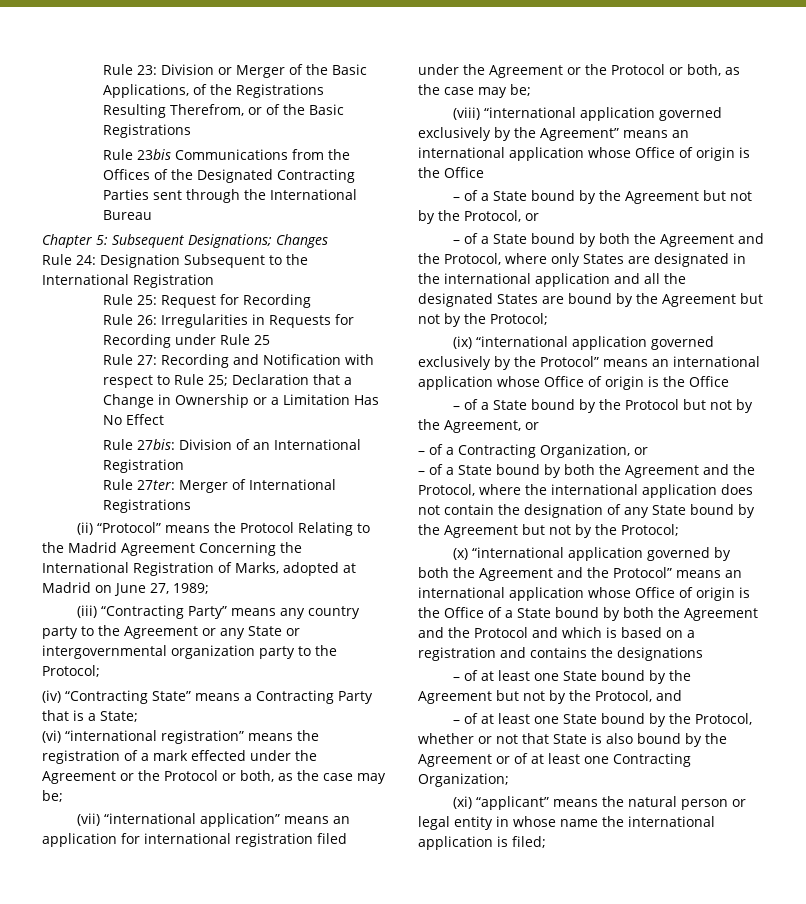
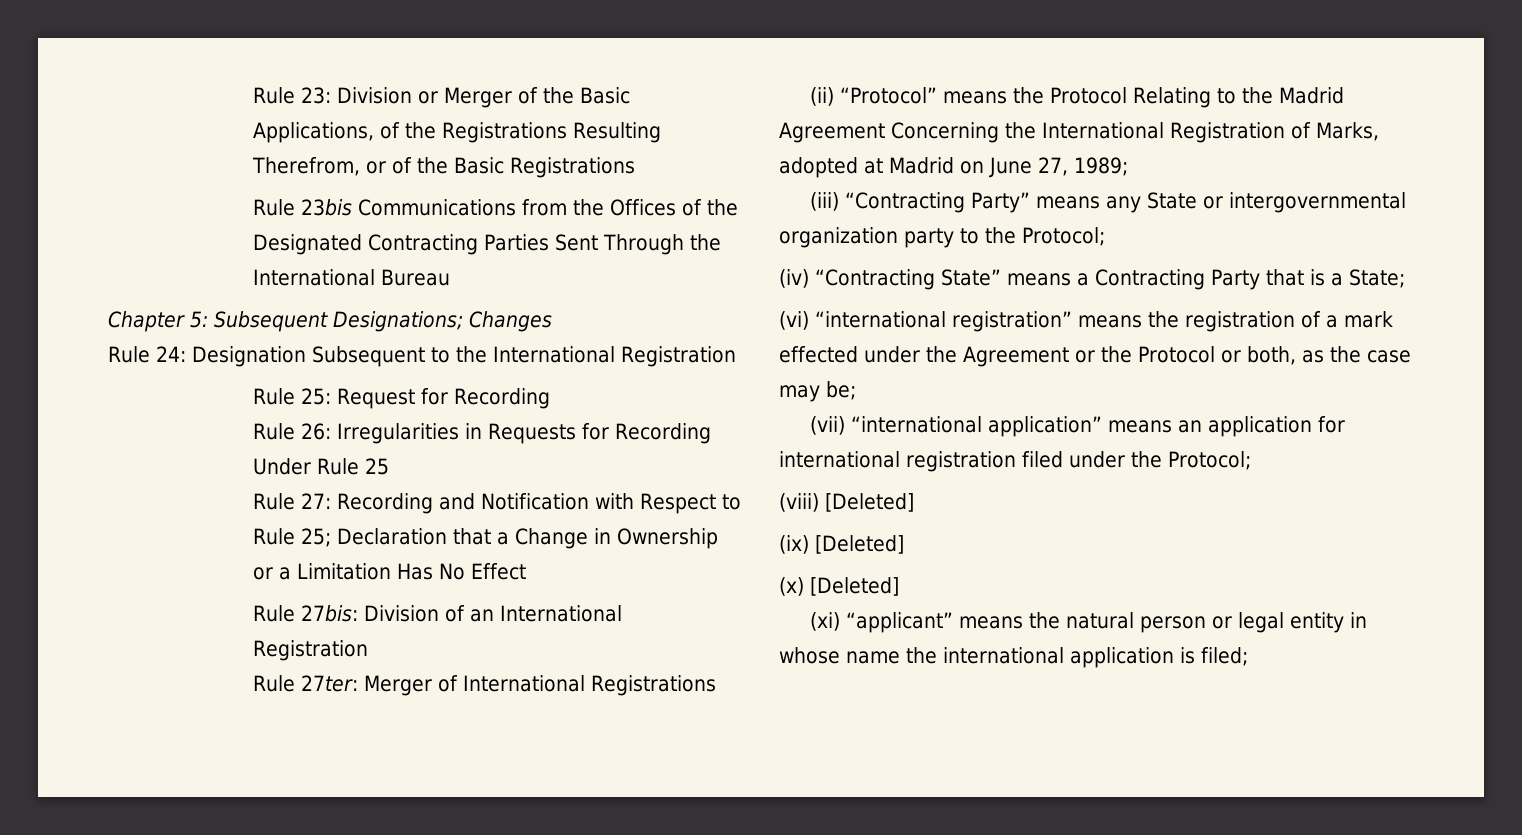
- Rule 23bis Communications from the Offices of the Designated Contracting Parties sent through the International Bureau
+ Rule 23bis Communications from the Offices of the Designated Contracting Parties Sent Through the International Bureau
- Rule 26: Irregularities in Requests for Recording under Rule 25
+ Rule 26: Irregularities in Requests for Recording Under Rule 25
- Rule 27: Recording and Notification with respect to Rule 25; Declaration that a Change in Ownership or a Limitation Has No Effect
+ Rule 27: Recording and Notification with Respect to Rule 25; Declaration that a Change in Ownership or a Limitation Has No Effect
- (iii) “Contracting Party” means any country party to the Agreement or any State or intergovernmental organization party to the Protocol;
+ (iii) “Contracting Party” means any State or intergovernmental organization party to the Protocol;
- (vii) “international application” means an application for international registration filed under the Agreement or the Protocol or both, as the case may be;
- (viii) “international application governed exclusively by the Agreement” means an international application whose Office of origin is the Office
- – of a State bound by the Agreement but not by the Protocol, or
- – of a State bound by both the Agreement and the Protocol, where only States are designated in the international application and all the designated States are bound by the Agreement but not by the Protocol;
- (ix) “international application governed exclusively by the Protocol” means an international application whose Office of origin is the Office
- – of a State bound by the Protocol but not by the Agreement, or
- – of a Contracting Organization, or
- – of a State bound by both the Agreement and the Protocol, where the international application does not contain the designation of any State bound by the Agreement but not by the Protocol;
- (x) “international application governed by both the Agreement and the Protocol” means an international application whose Office of origin is the Office of a State bound by both the Agreement and the Protocol and which is based on a registration and contains the designations
- – of at least one State bound by the Agreement but not by the Protocol, and
- – of at least one State bound by the Protocol, whether or not that State is also bound by the Agreement or of at least one Contracting Organization;
+ (vii) “international application” means an application for international registration filed under the Protocol;
+ (viii) [Deleted]
+ (ix) [Deleted]
+ (x) [Deleted]

